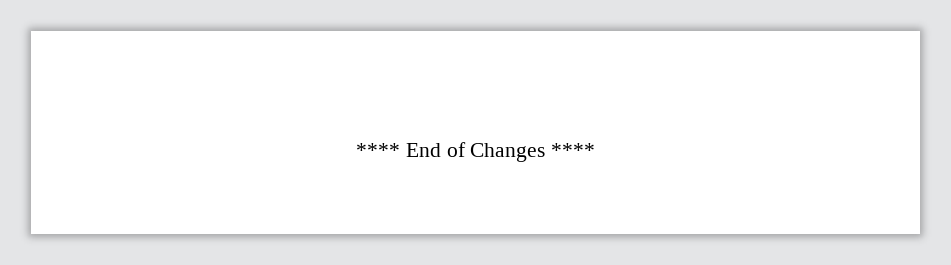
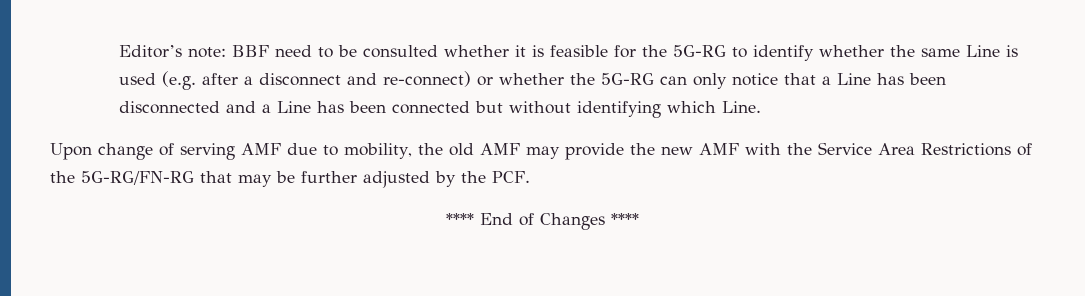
+ Editor’s note: BBF need to be consulted whether it is feasible for the 5G-RG to identify whether the same Line is used (e.g. after a disconnect and re-connect) or whether the 5G-RG can only notice that a Line has been disconnected and a Line has been connected but without identifying which Line.
+ Upon change of serving AMF due to mobility, the old AMF may provide the new AMF with the Service Area Restrictions of the 5G-RG/FN-RG that may be further adjusted by the PCF.

